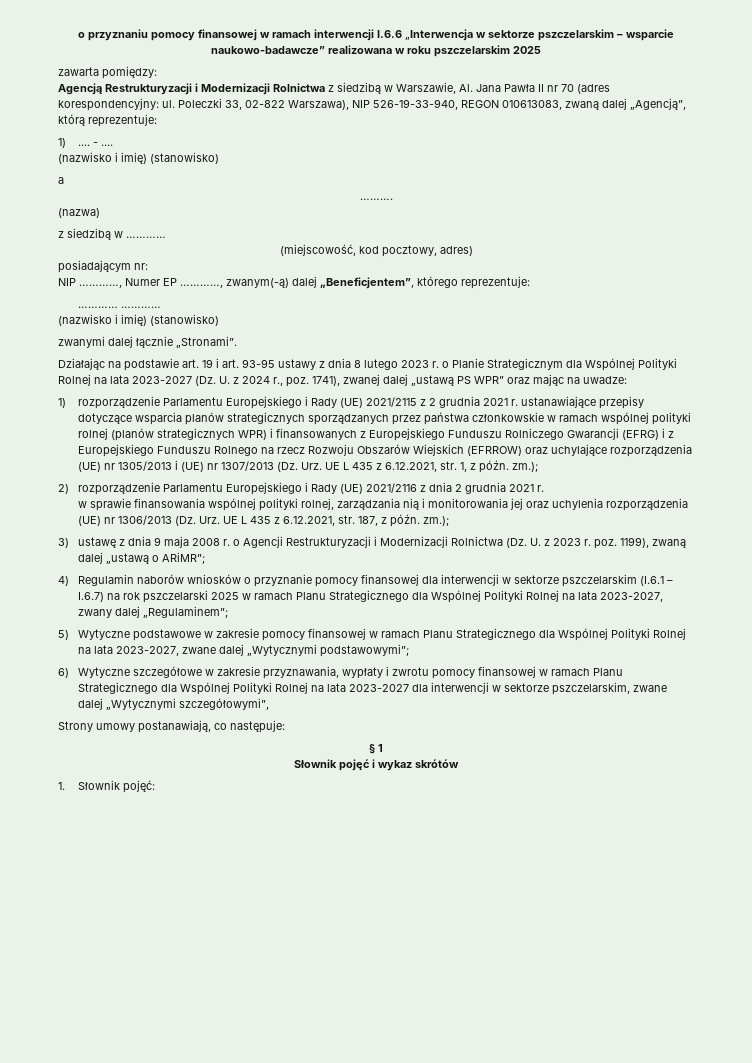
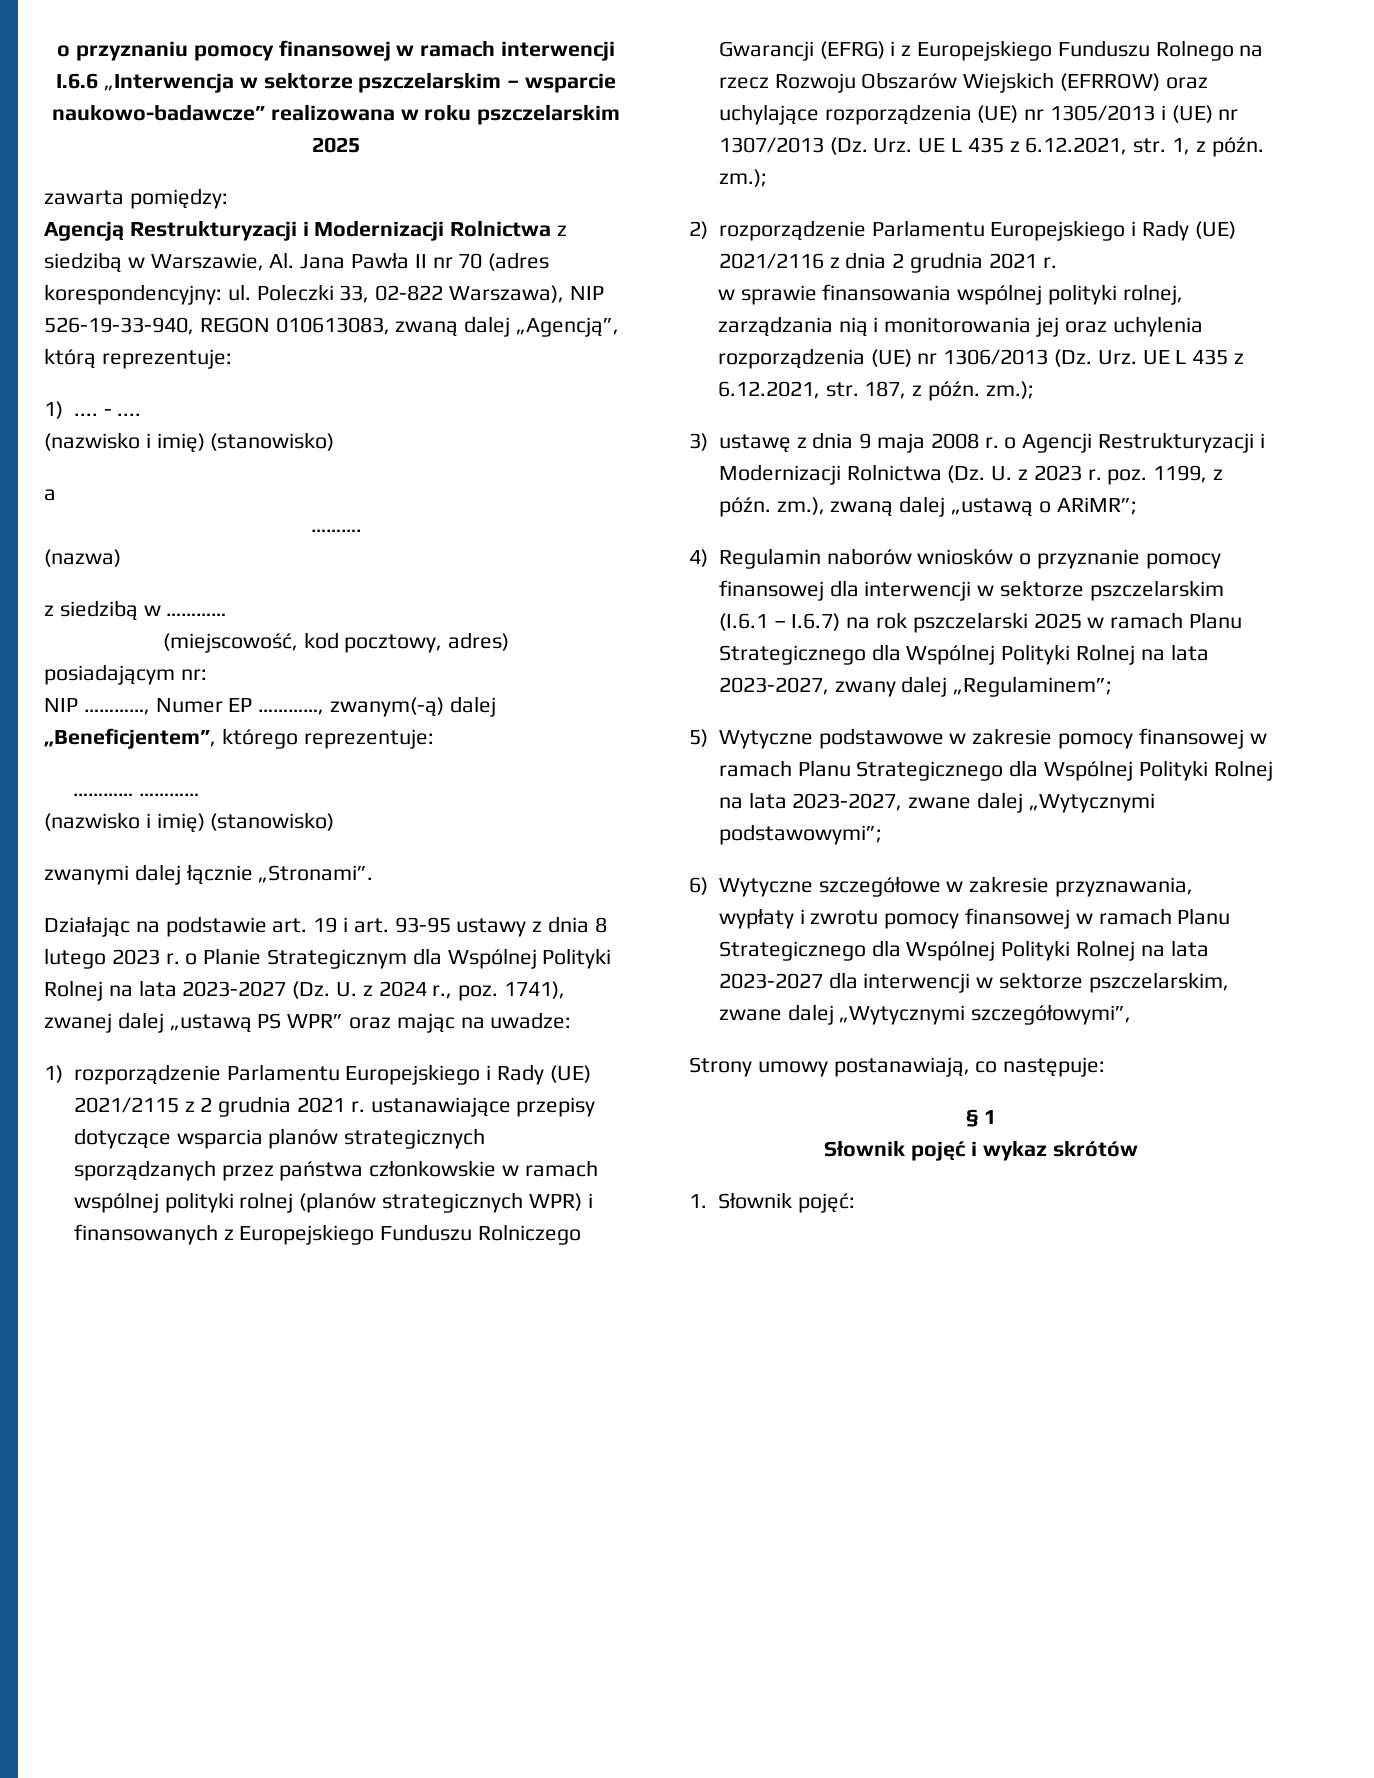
- 3) ustawę z dnia 9 maja 2008 r. o Agencji Restrukturyzacji i Modernizacji Rolnictwa (Dz. U. z 2023 r. poz. 1199), zwaną dalej „ustawą o ARiMR”;
+ 3) ustawę z dnia 9 maja 2008 r. o Agencji Restrukturyzacji i Modernizacji Rolnictwa (Dz. U. z 2023 r. poz. 1199, z późn. zm.), zwaną dalej „ustawą o ARiMR”;

